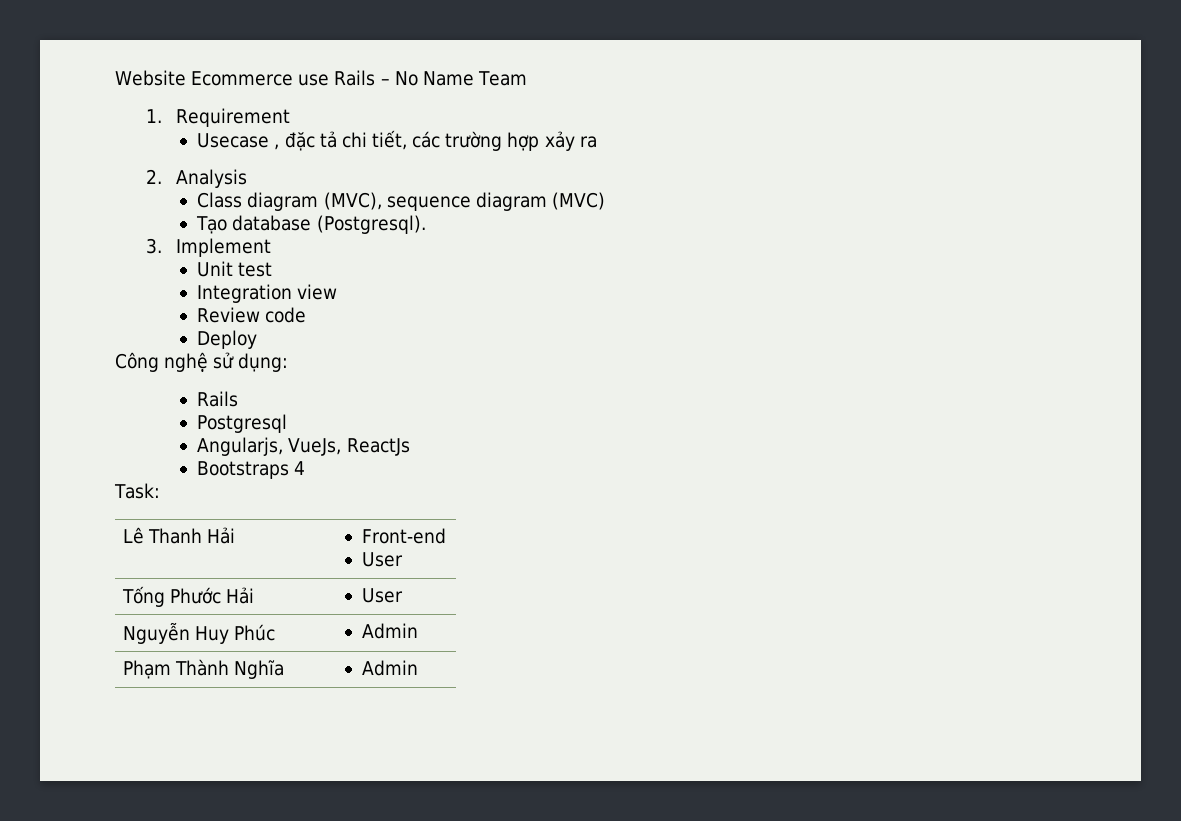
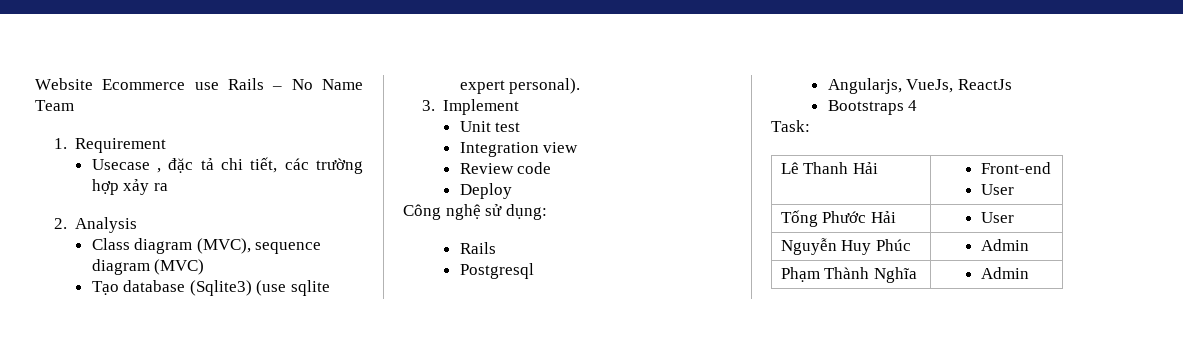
- Tạo database (Postgresql).
+ Tạo database (Sqlite3) (use sqlite expert personal).

